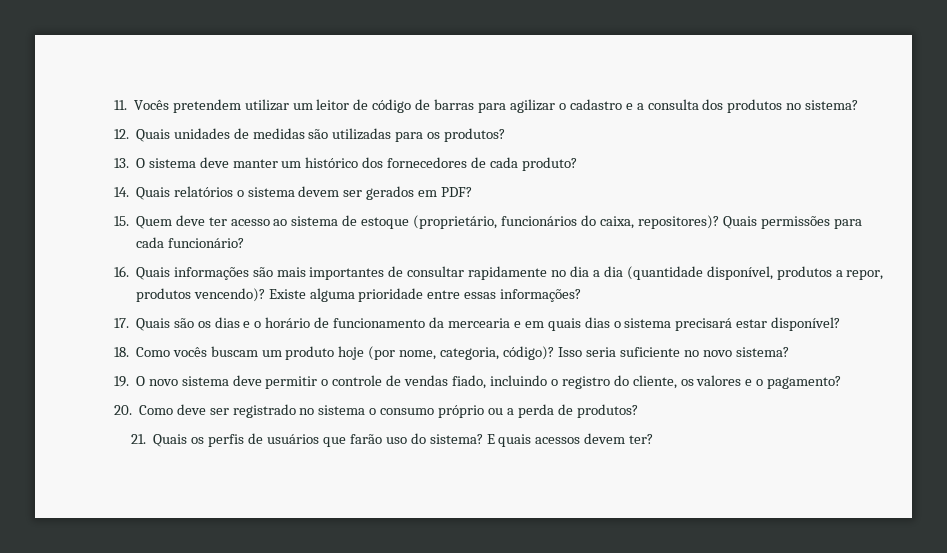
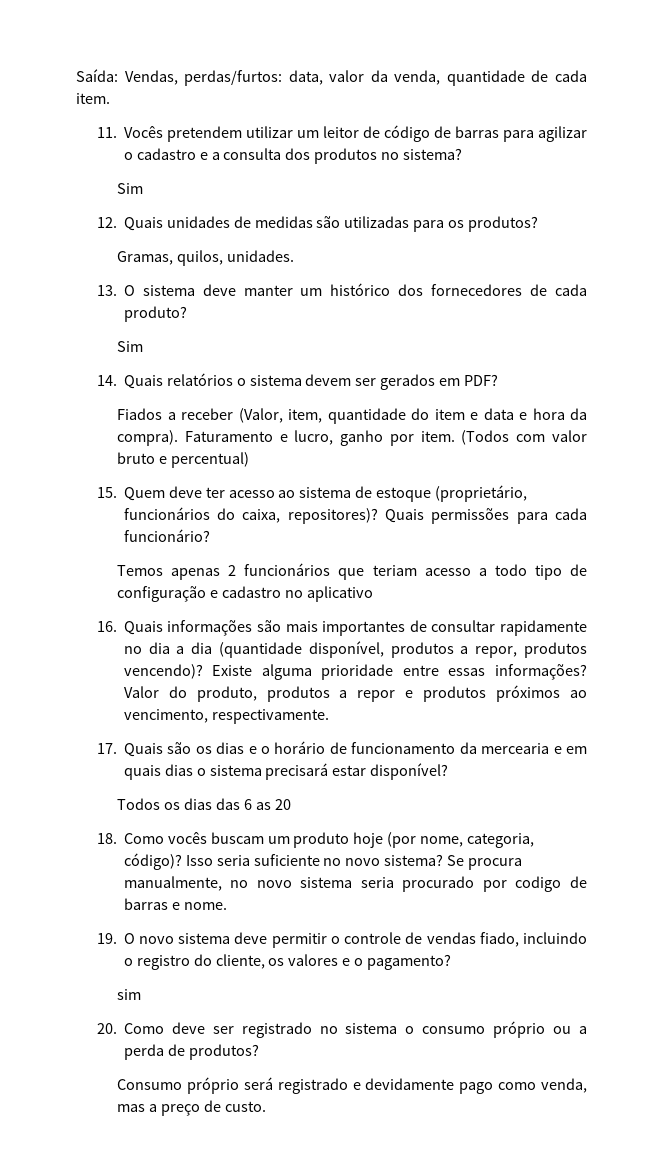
+ Saída: Vendas, perdas/furtos: data, valor da venda, quantidade de cada item.
  11. Vocês pretendem utilizar um leitor de código de barras para agilizar o cadastro e a consulta dos produtos no sistema?
+ Sim
+ Gramas, quilos, unidades.
  13. O sistema deve manter um histórico dos fornecedores de cada produto?
+ Sim
+ Fiados a receber (Valor, item, quantidade do item e data e hora da compra). Faturamento e lucro, ganho por item. (Todos com valor bruto e percentual)
+ Temos apenas 2 funcionários que teriam acesso a todo tipo de configuração e cadastro no aplicativo
+ Valor do produto, produtos a repor e produtos próximos ao vencimento, respectivamente.
+ Todos os dias das 6 as 20
+ Se procura manualmente, no novo sistema seria procurado por codigo de barras e nome.
+ sim
- 21. Quais os perfis de usuários que farão uso do sistema? E quais acessos devem ter?
+ Consumo próprio será registrado e devidamente pago como venda, mas a preço de custo.

